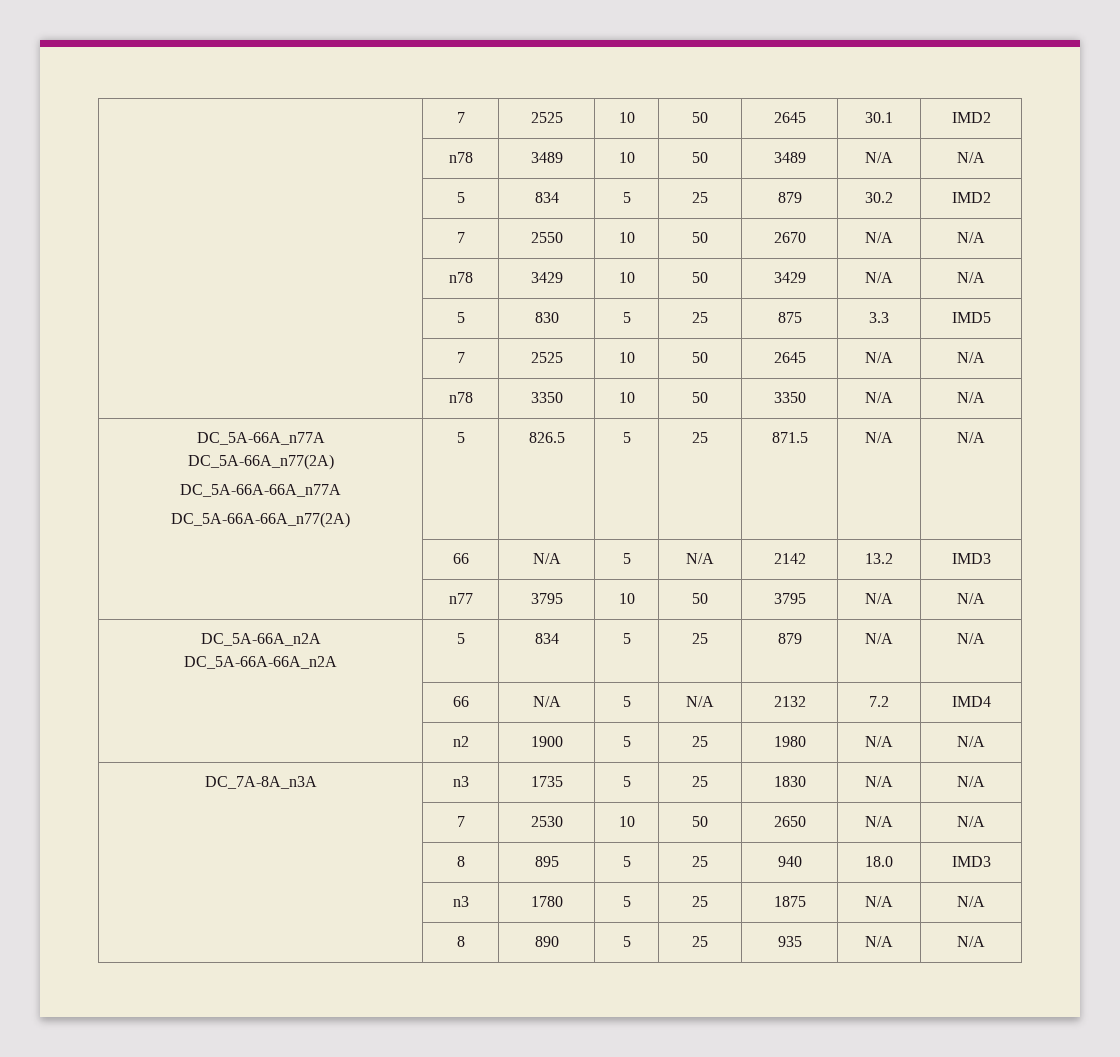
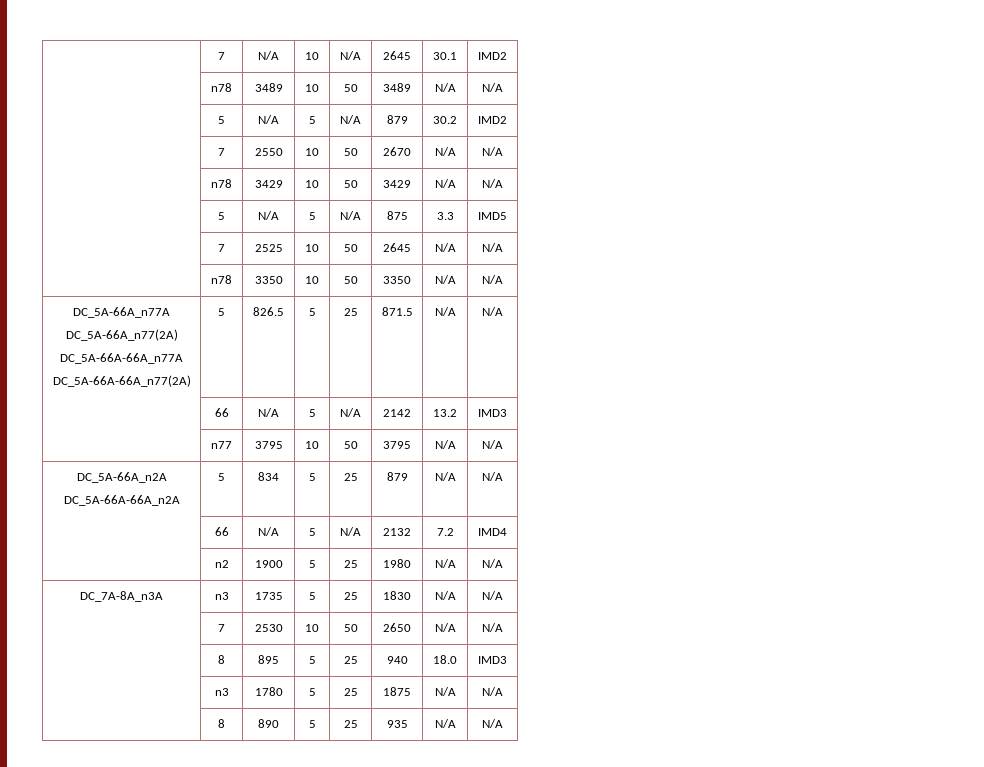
- | 7 | 2525 | 10 | 50 | 2645 | 30.1 | IMD2
+ | 7 | N/A | 10 | N/A | 2645 | 30.1 | IMD2
- | 5 | 834 | 5 | 25 | 879 | 30.2 | IMD2
+ | 5 | N/A | 5 | N/A | 879 | 30.2 | IMD2
- | 5 | 830 | 5 | 25 | 875 | 3.3 | IMD5
+ | 5 | N/A | 5 | N/A | 875 | 3.3 | IMD5

